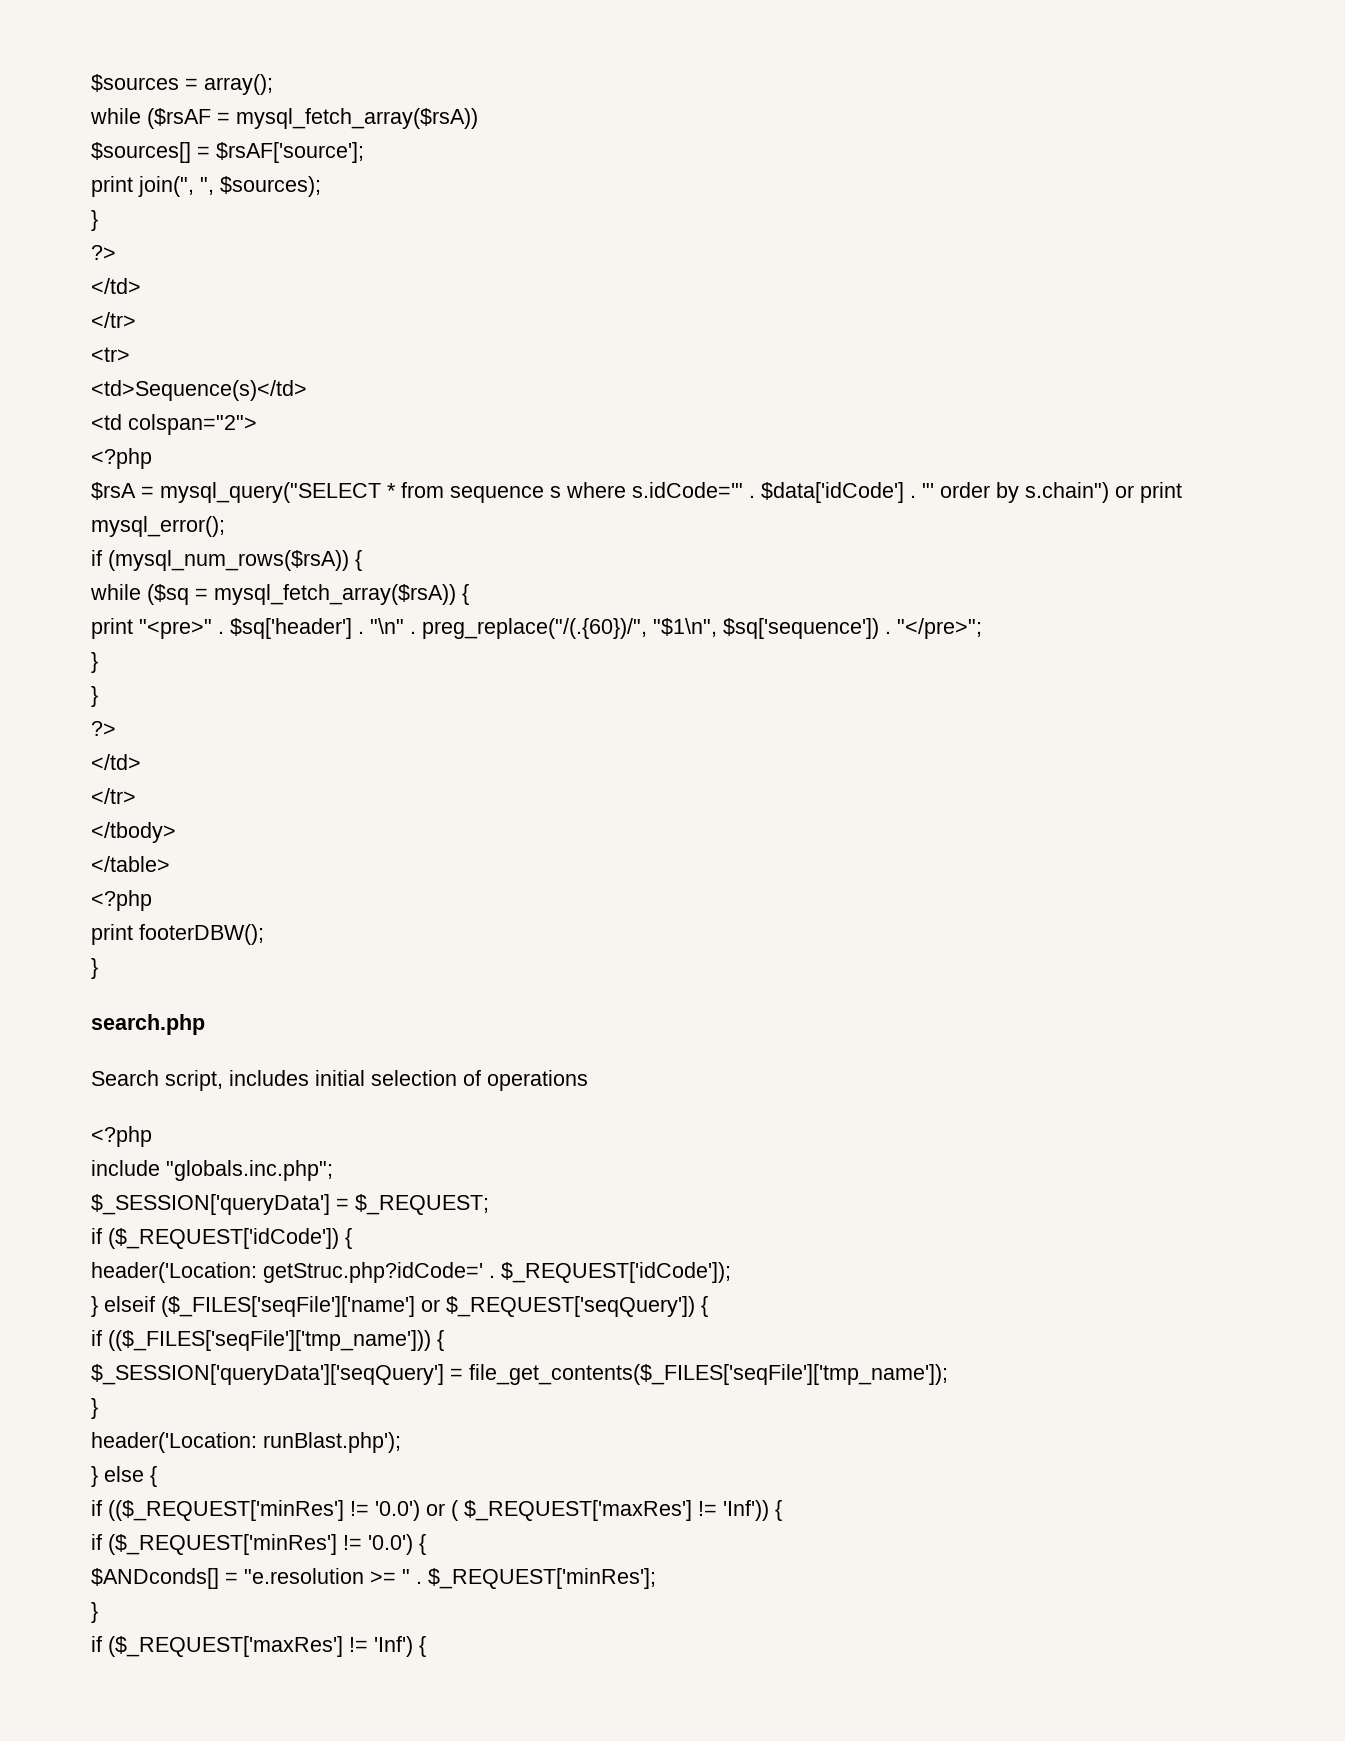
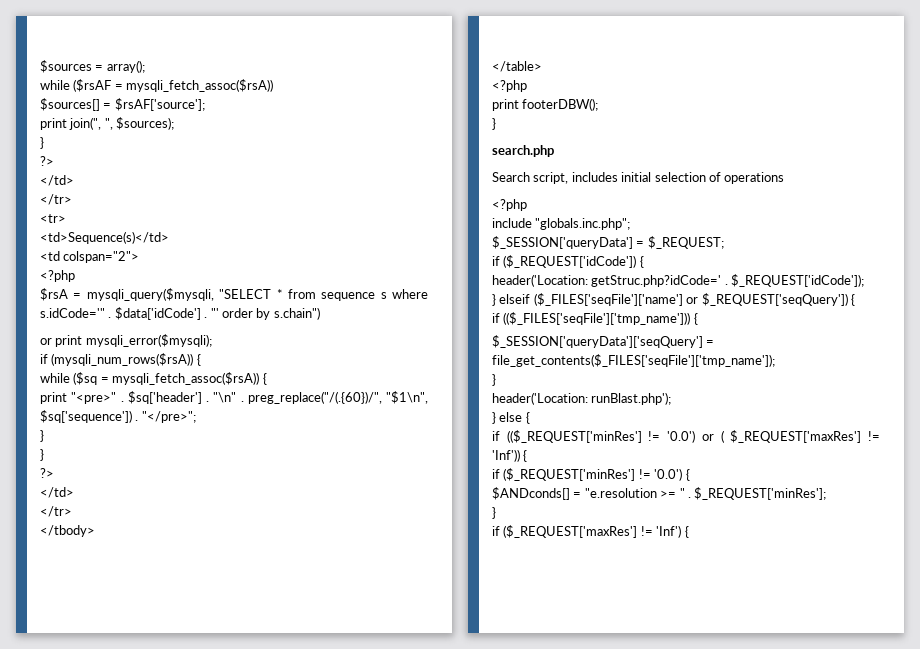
- while ($rsAF = mysql_fetch_array($rsA))
+ while ($rsAF = mysqli_fetch_assoc($rsA))
- $rsA = mysql_query("SELECT * from sequence s where s.idCode='" .
+ $rsA = mysqli_query($mysqli, "SELECT * from sequence s where s.idCode='" .
- "' order by s.chain") or print mysql_error();
- if (mysql_num_rows($rsA)) {
+ "' order by s.chain")
+ or print mysqli_error($mysqli);
+ if (mysqli_num_rows($rsA)) {
- while ($sq = mysql_fetch_array($rsA)) {
+ while ($sq = mysqli_fetch_assoc($rsA)) {

